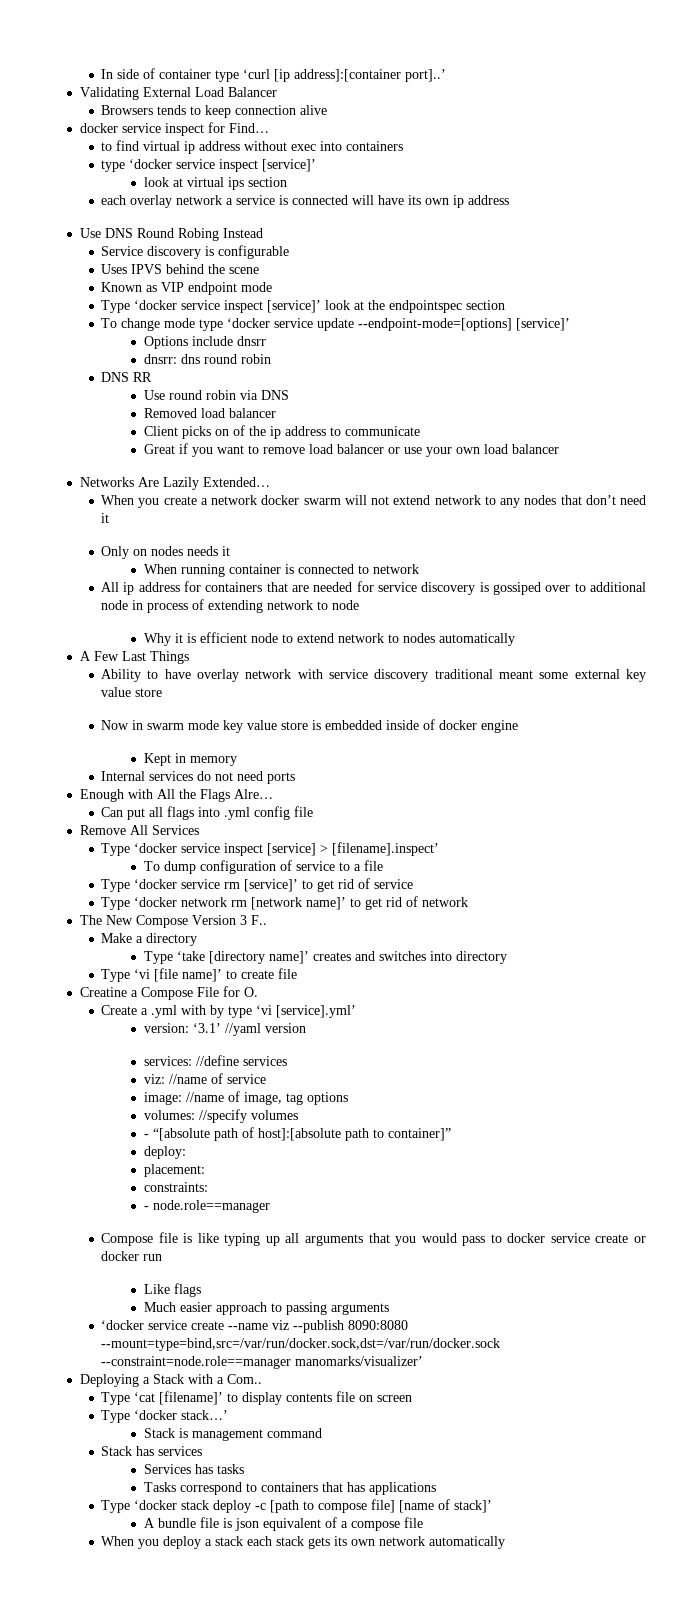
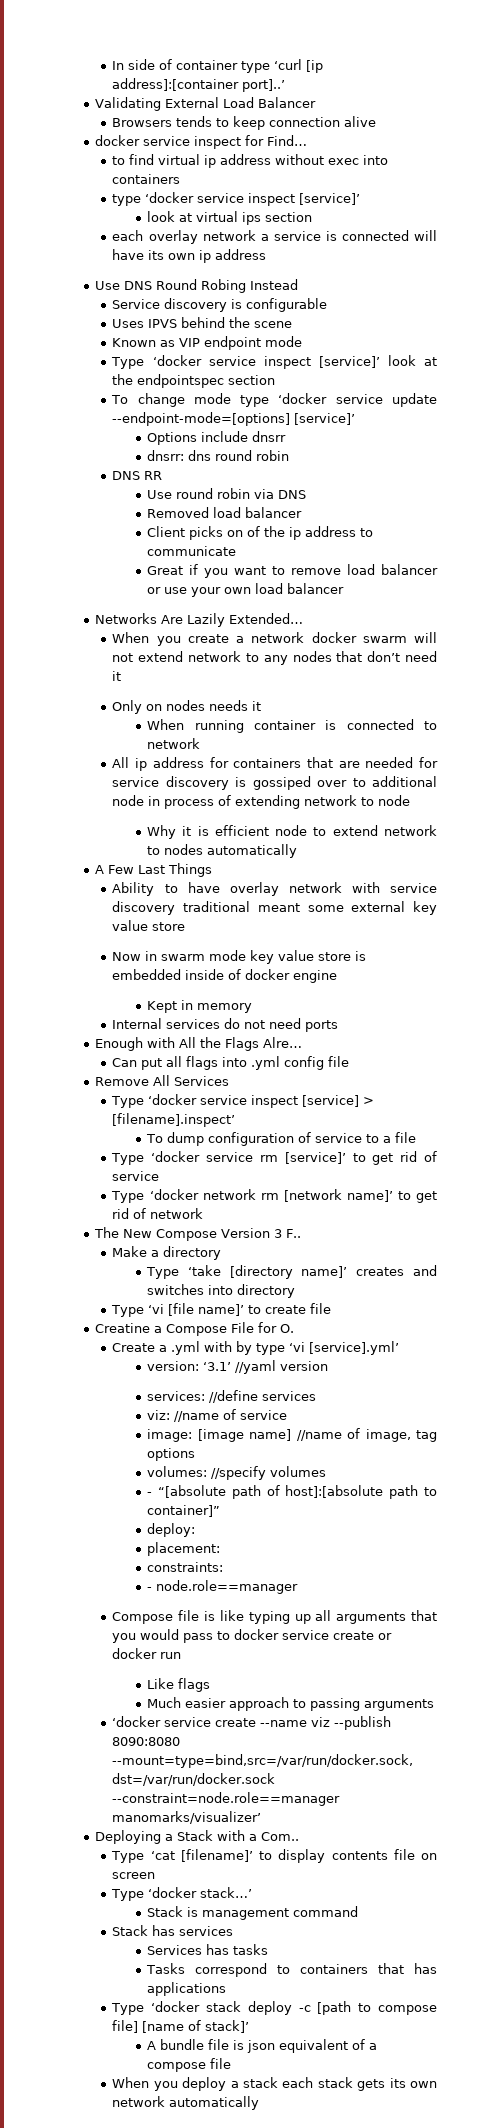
- image: //name of image, tag options
+ image: [image name] //name of image, tag options

